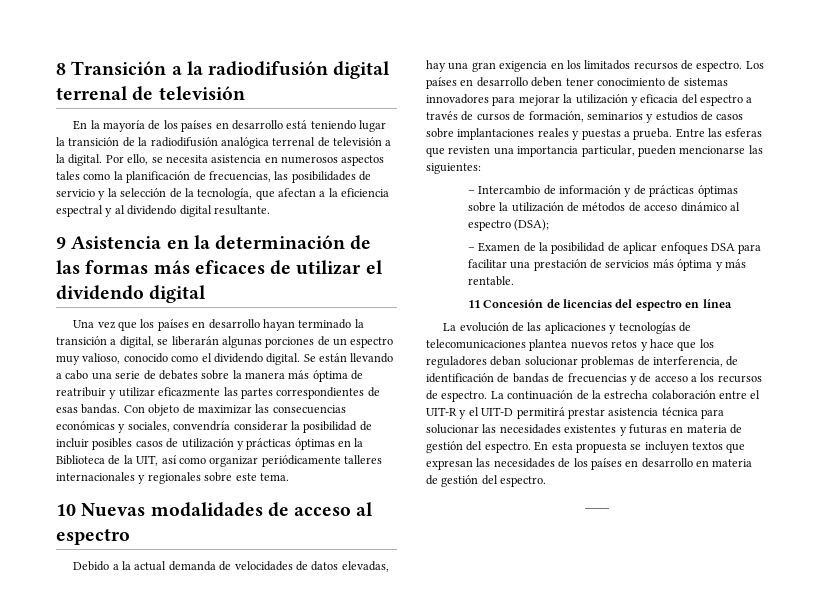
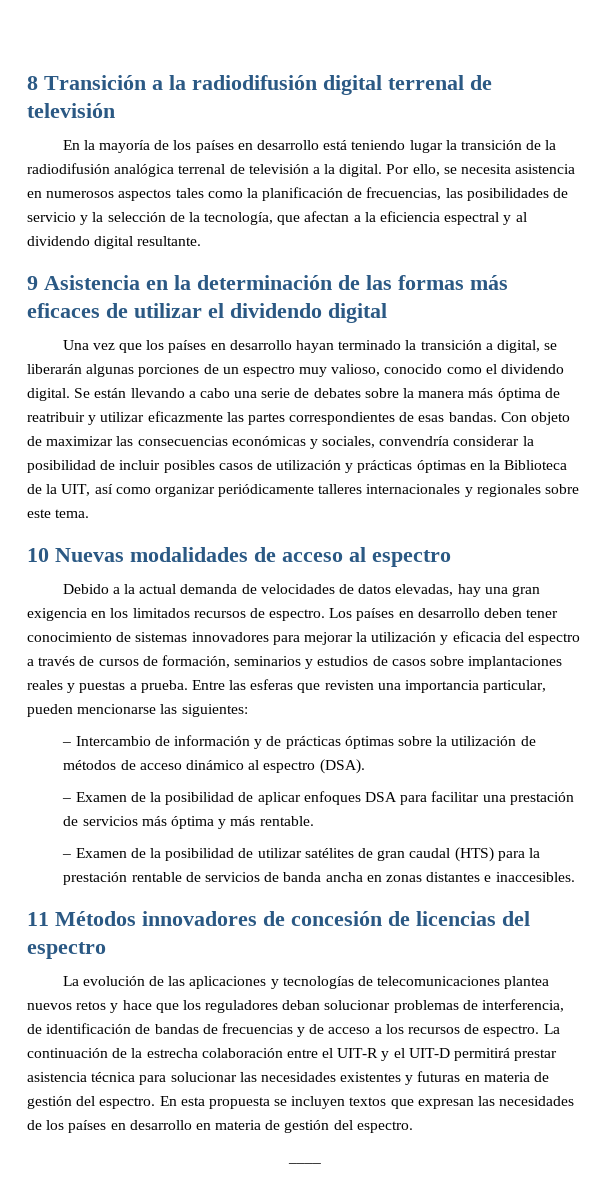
- – Intercambio de información y de prácticas óptimas sobre la utilización de métodos de acceso dinámico al espectro (DSA);
+ – Intercambio de información y de prácticas óptimas sobre la utilización de métodos de acceso dinámico al espectro (DSA).
- 11 Concesión de licencias del espectro en línea
+ – Examen de la posibilidad de utilizar satélites de gran caudal (HTS) para la prestación rentable de servicios de banda ancha en zonas distantes e inaccesibles.
+ 11 Métodos innovadores de concesión de licencias del espectro

